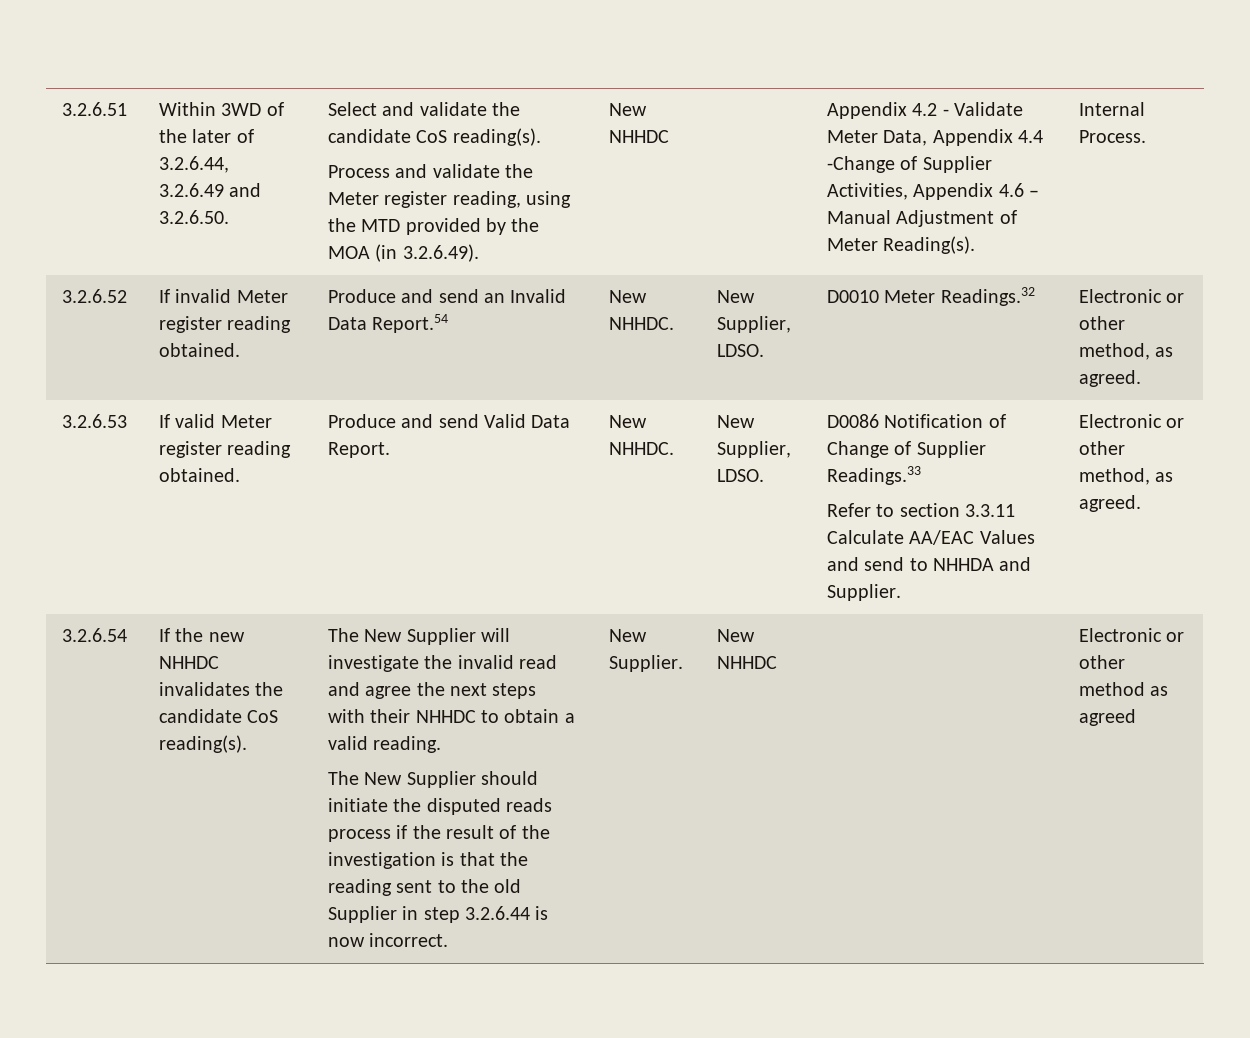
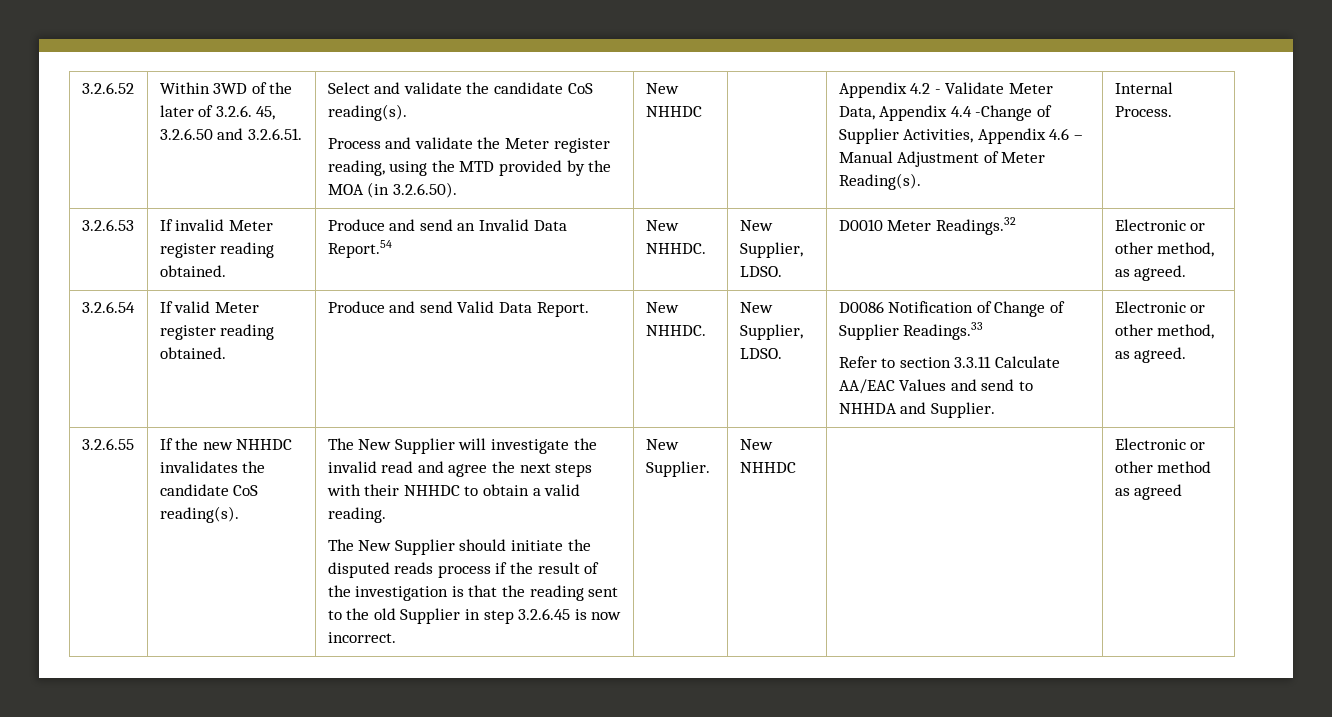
- 3.2.6.51
+ 3.2.6.52
- Within 3WD of the later of 3.2.6.44, 3.2.6.49 and 3.2.6.50.
+ Within 3WD of the later of 3.2.6. 45, 3.2.6.50 and 3.2.6.51.
- Process and validate the Meter register reading, using the MTD provided by the MOA (in 3.2.6.49).
+ Process and validate the Meter register reading, using the MTD provided by the MOA (in 3.2.6.50).
- 3.2.6.52 | If invalid Meter register reading obtained. | Produce and send an Invalid Data Report.54 | New NHHDC. | New Supplier, LDSO. | D0010 Meter Readings.32 | Electronic or other method, as agreed.
+ 3.2.6.53 | If invalid Meter register reading obtained. | Produce and send an Invalid Data Report.54 | New NHHDC. | New Supplier, LDSO. | D0010 Meter Readings.32 | Electronic or other method, as agreed.
- 3.2.6.53
+ 3.2.6.54
- 3.2.6.54
+ 3.2.6.55
- The New Supplier should initiate the disputed reads process if the result of the investigation is that the reading sent to the old Supplier in step 3.2.6.44 is now incorrect.
+ The New Supplier should initiate the disputed reads process if the result of the investigation is that the reading sent to the old Supplier in step 3.2.6.45 is now incorrect.

